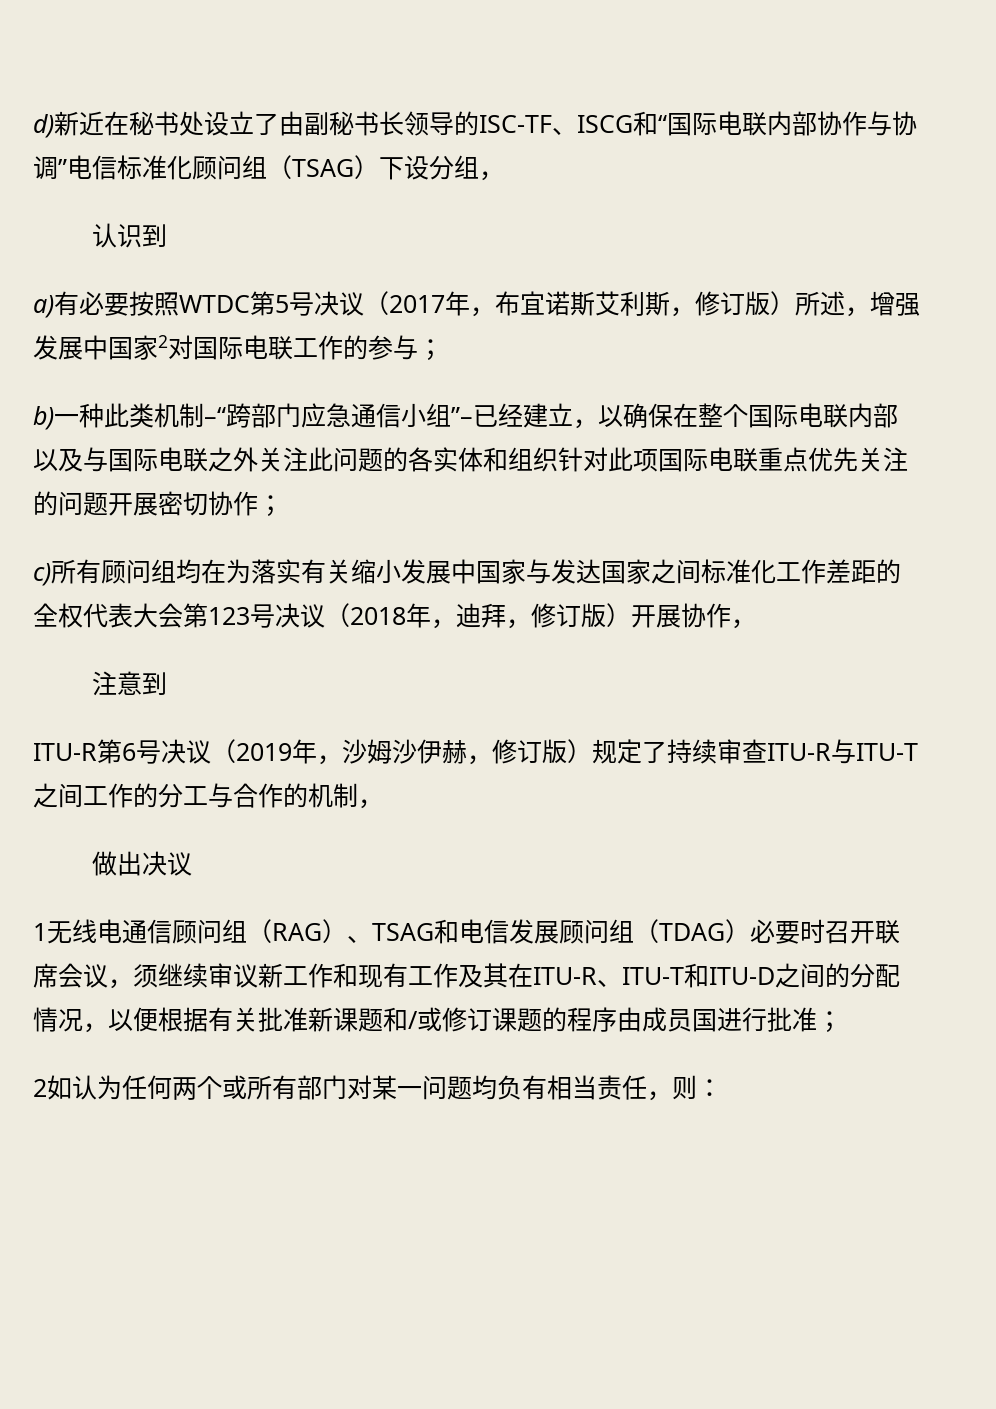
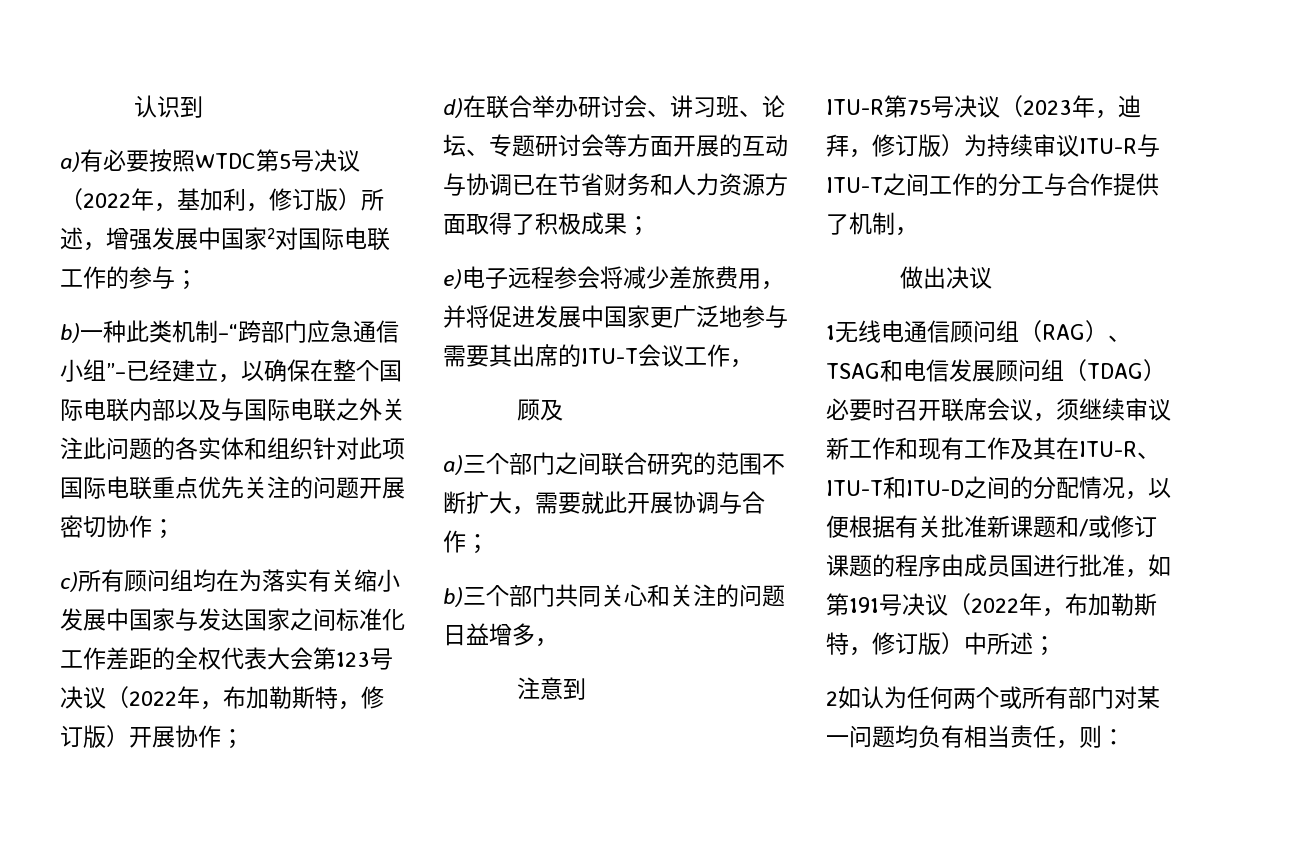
- d)新近在秘书处设立了由副秘书长领导的ISC-TF、ISCG和“国际电联内部协作与协调”电信标准化顾问组（TSAG）下设分组，
- a)有必要按照WTDC第5号决议（2017年，布宜诺斯艾利斯，修订版）所述，增强发展中国家2对国际电联工作的参与；
+ a)有必要按照WTDC第5号决议（2022年，基加利，修订版）所述，增强发展中国家2对国际电联工作的参与；
- c)所有顾问组均在为落实有关缩小发展中国家与发达国家之间标准化工作差距的全权代表大会第123号决议（2018年，迪拜，修订版）开展协作，
+ c)所有顾问组均在为落实有关缩小发展中国家与发达国家之间标准化工作差距的全权代表大会第123号决议（2022年，布加勒斯特，修订版）开展协作；
+ d)在联合举办研讨会、讲习班、论坛、专题研讨会等方面开展的互动与协调已在节省财务和人力资源方面取得了积极成果；
+ e)电子远程参会将减少差旅费用，并将促进发展中国家更广泛地参与需要其出席的ITU-T会议工作，
+ 顾及
+ a)三个部门之间联合研究的范围不断扩大，需要就此开展协调与合作；
+ b)三个部门共同关心和关注的问题日益增多，
  注意到
- ITU-R第6号决议（2019年，沙姆沙伊赫，修订版）规定了持续审查ITU-R与ITU-T之间工作的分工与合作的机制，
+ ITU-R第75号决议（2023年，迪拜，修订版）为持续审议ITU-R与ITU-T之间工作的分工与合作提供了机制，
- 1无线电通信顾问组（RAG）、TSAG和电信发展顾问组（TDAG）必要时召开联席会议，须继续审议新工作和现有工作及其在ITU-R、ITU-T和ITU-D之间的分配情况，以便根据有关批准新课题和/或修订课题的程序由成员国进行批准；
+ 1无线电通信顾问组（RAG）、TSAG和电信发展顾问组（TDAG）必要时召开联席会议，须继续审议新工作和现有工作及其在ITU-R、ITU-T和ITU-D之间的分配情况，以便根据有关批准新课题和/或修订课题的程序由成员国进行批准，如第191号决议（2022年，布加勒斯特，修订版）中所述；

